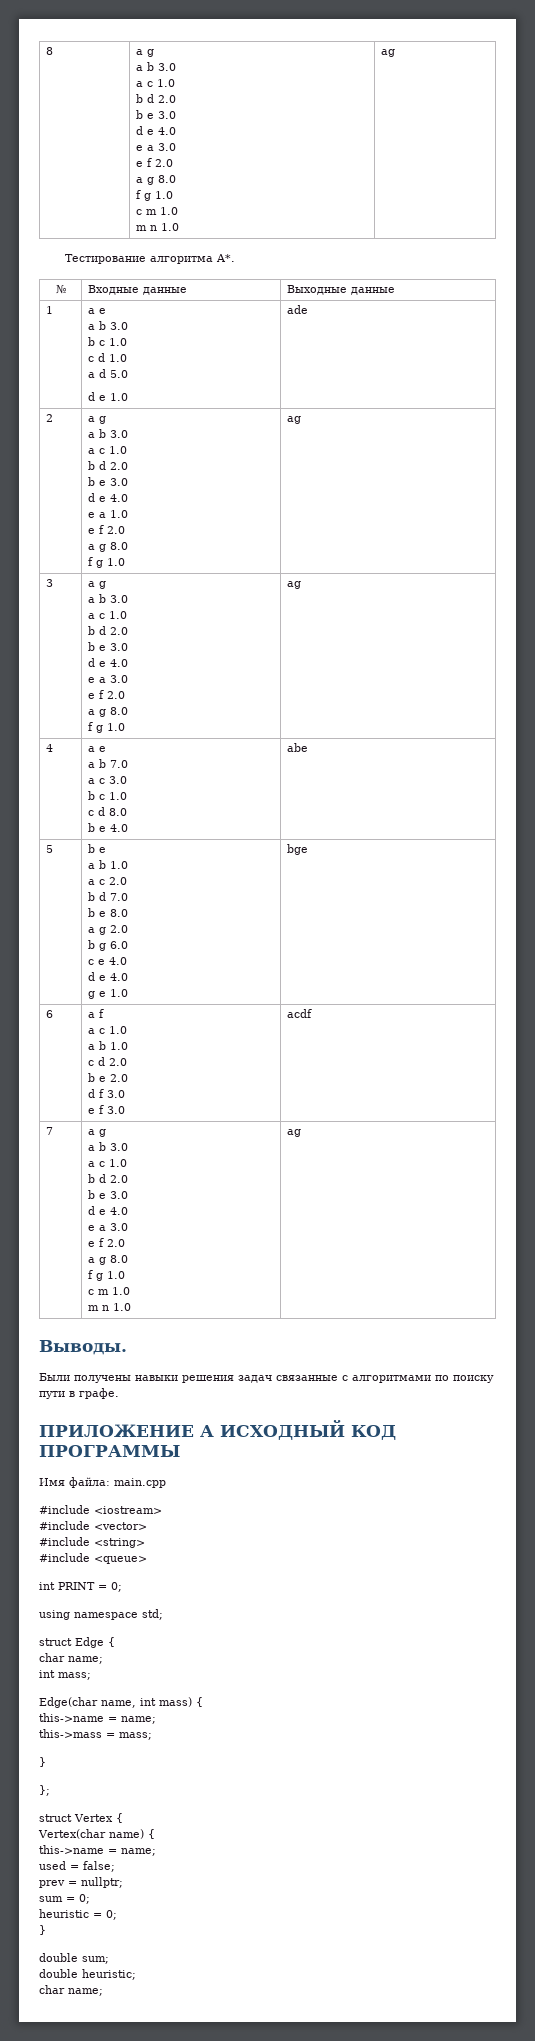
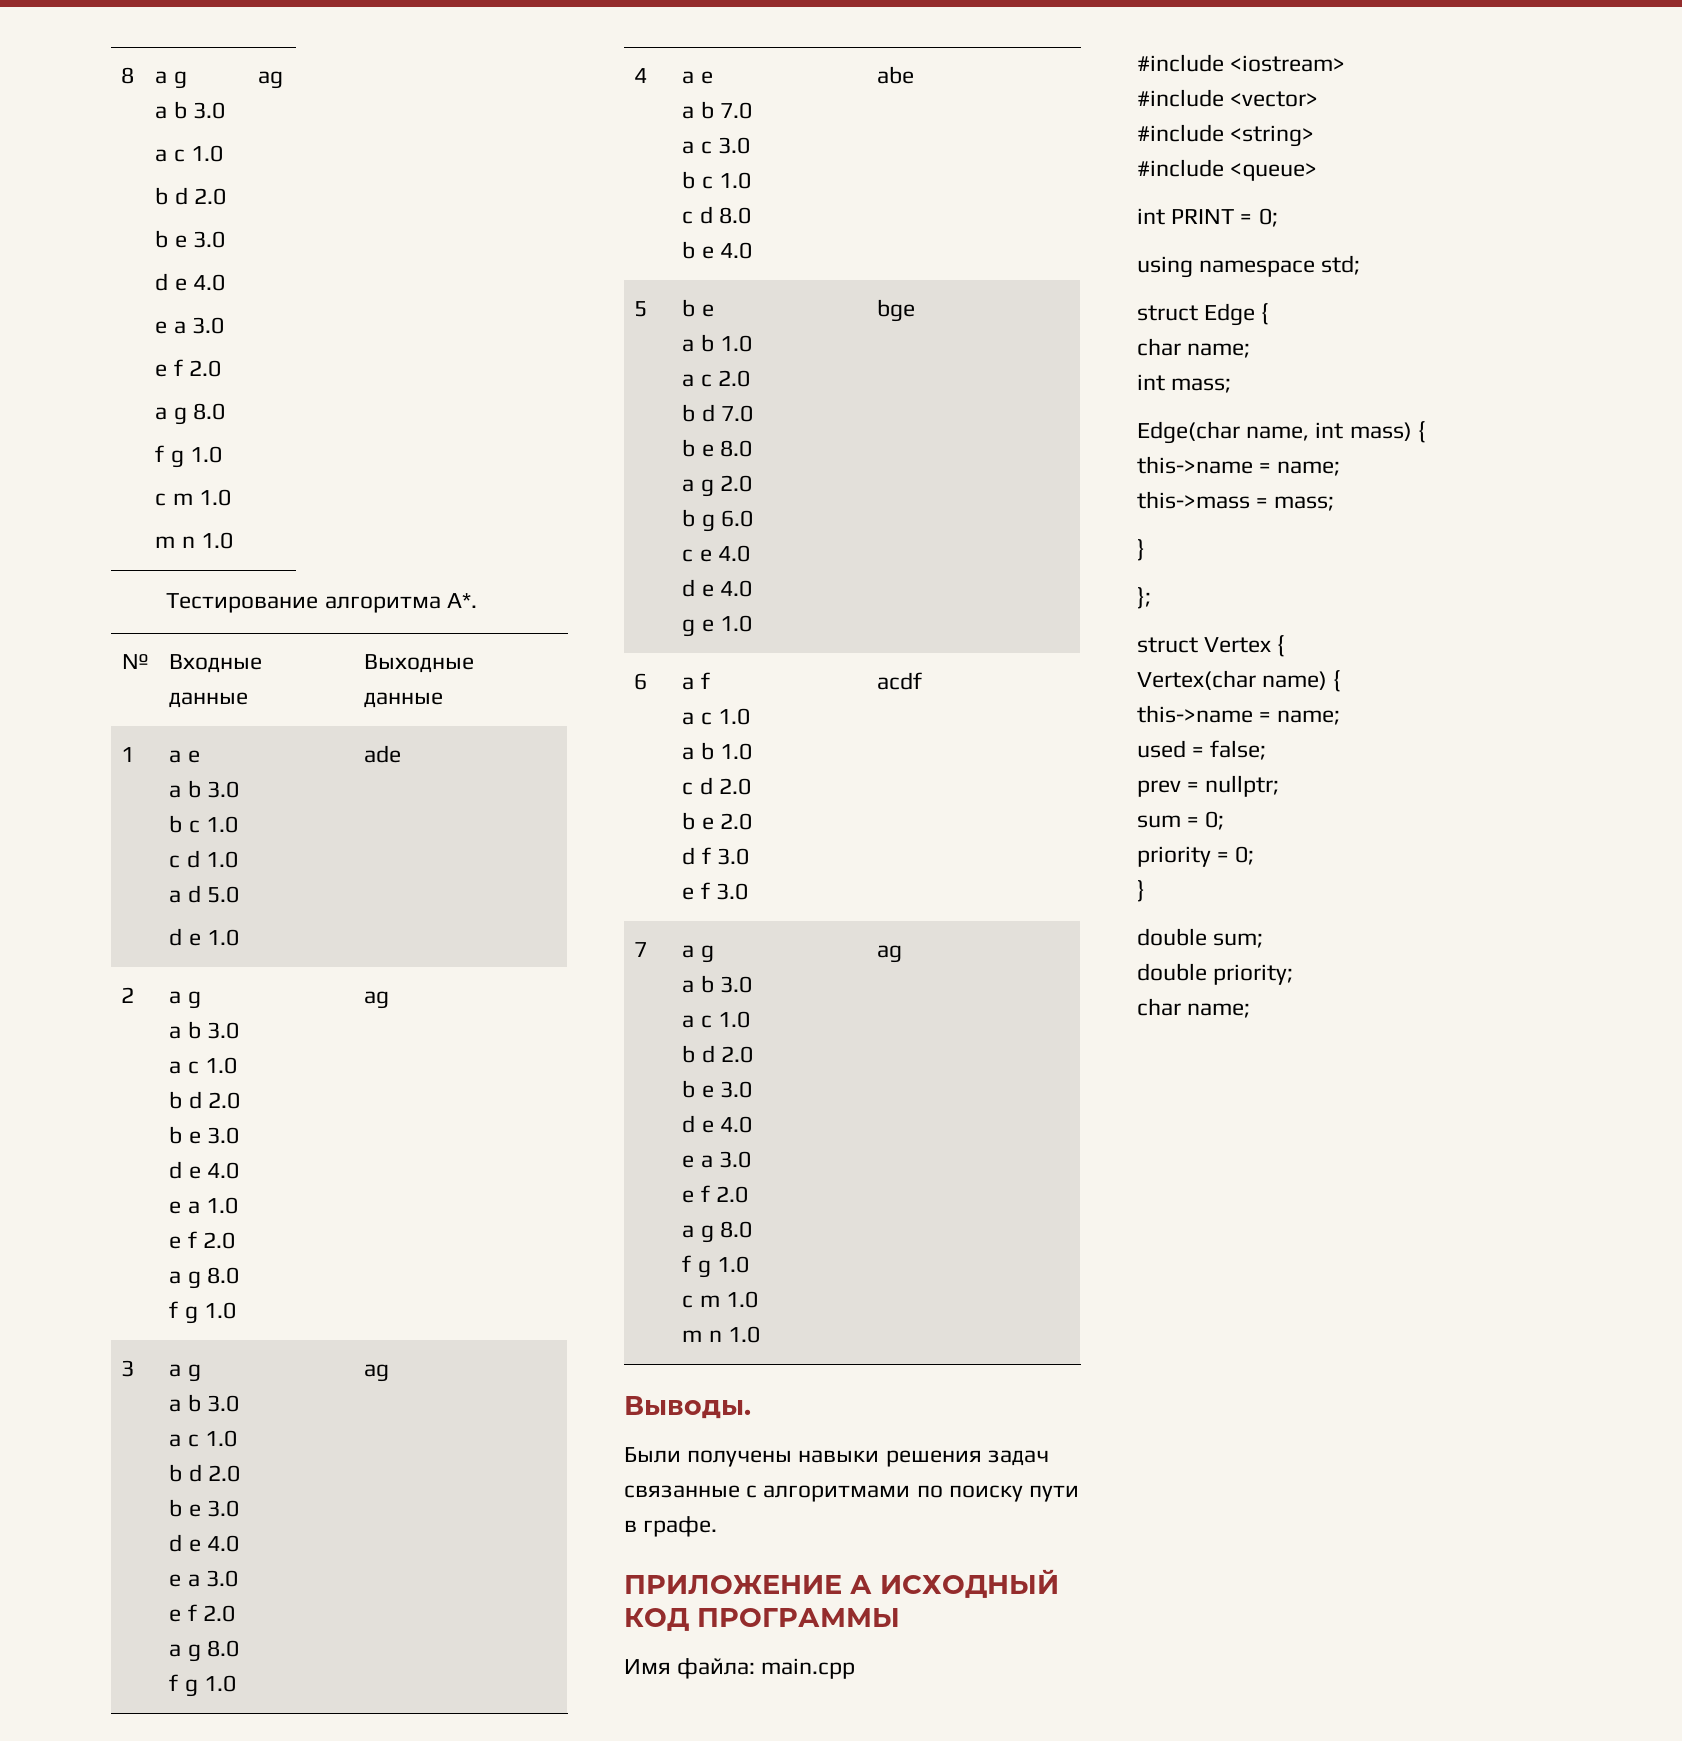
- heuristic = 0;
+ priority = 0;
- double heuristic;
+ double priority;

